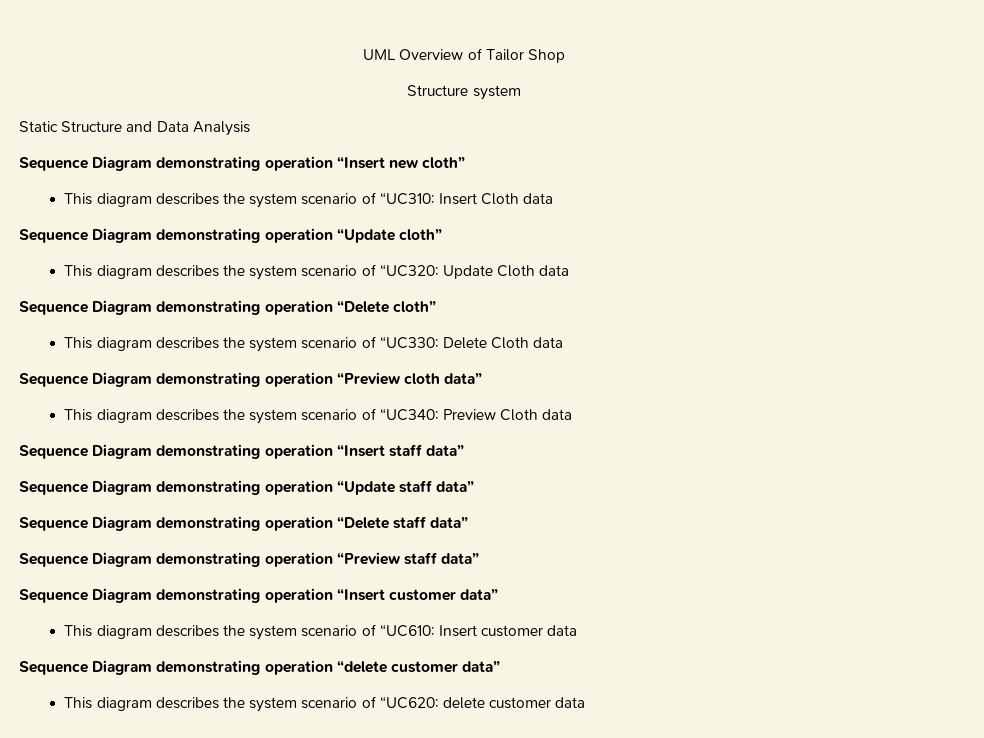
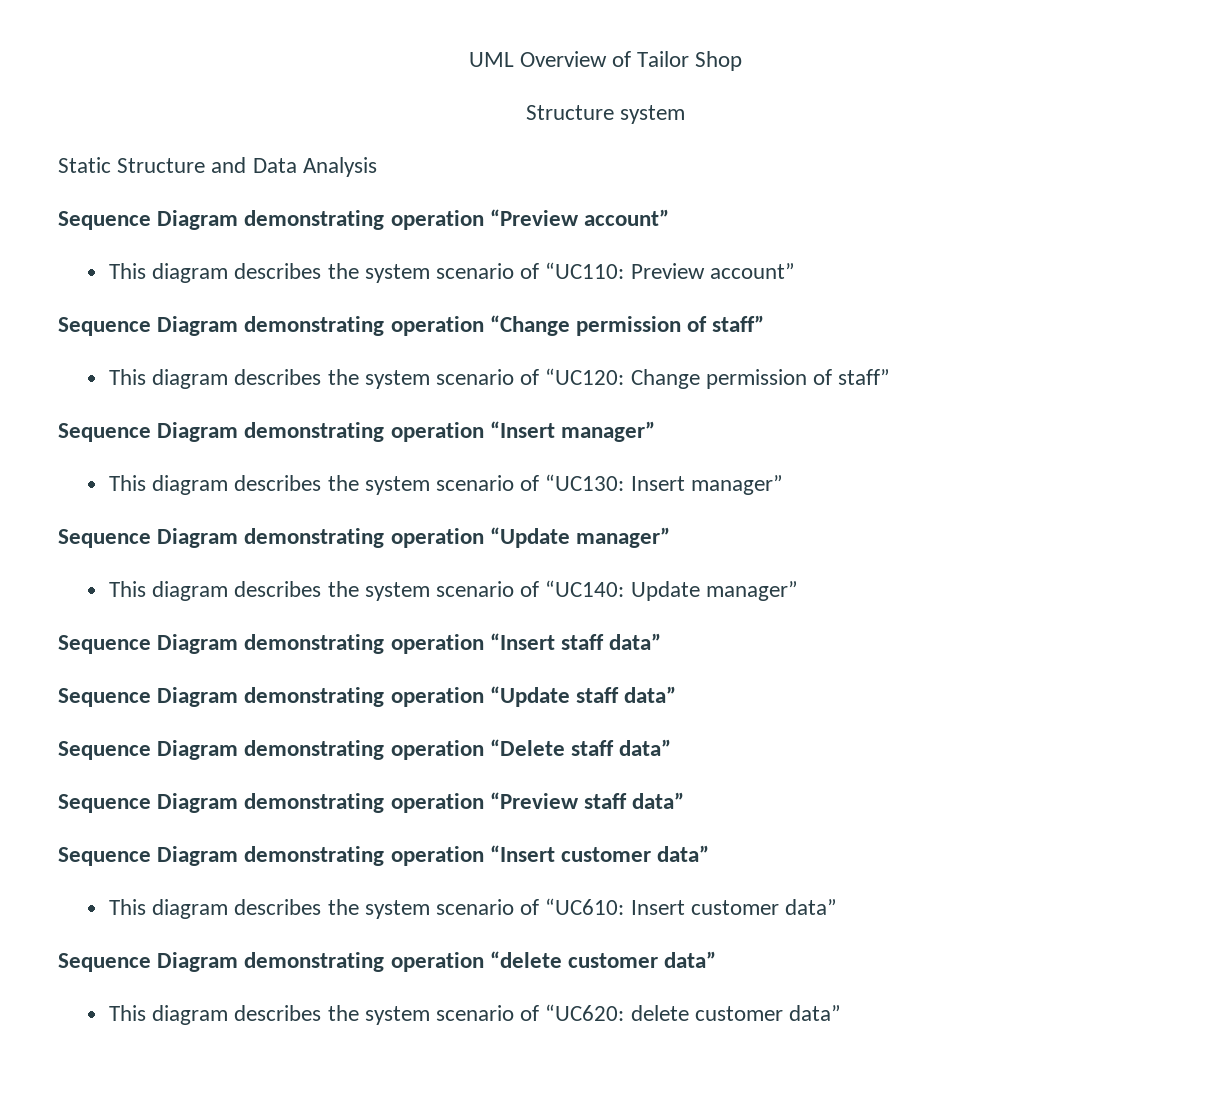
- Sequence Diagram demonstrating operation “Insert new cloth”
- This diagram describes the system scenario of “UC310: Insert Cloth data
- Sequence Diagram demonstrating operation “Update cloth”
- This diagram describes the system scenario of “UC320: Update Cloth data
- Sequence Diagram demonstrating operation “Delete cloth”
- This diagram describes the system scenario of “UC330: Delete Cloth data
- Sequence Diagram demonstrating operation “Preview cloth data”
- This diagram describes the system scenario of “UC340: Preview Cloth data
+ Sequence Diagram demonstrating operation “Preview account”
+ This diagram describes the system scenario of “UC110: Preview account”
+ Sequence Diagram demonstrating operation “Change permission of staff”
+ This diagram describes the system scenario of “UC120: Change permission of staff”
+ Sequence Diagram demonstrating operation “Insert manager”
+ This diagram describes the system scenario of “UC130: Insert manager”
+ Sequence Diagram demonstrating operation “Update manager”
+ This diagram describes the system scenario of “UC140: Update manager”
- This diagram describes the system scenario of “UC610: Insert customer data
+ This diagram describes the system scenario of “UC610: Insert customer data”
- This diagram describes the system scenario of “UC620: delete customer data
+ This diagram describes the system scenario of “UC620: delete customer data”

